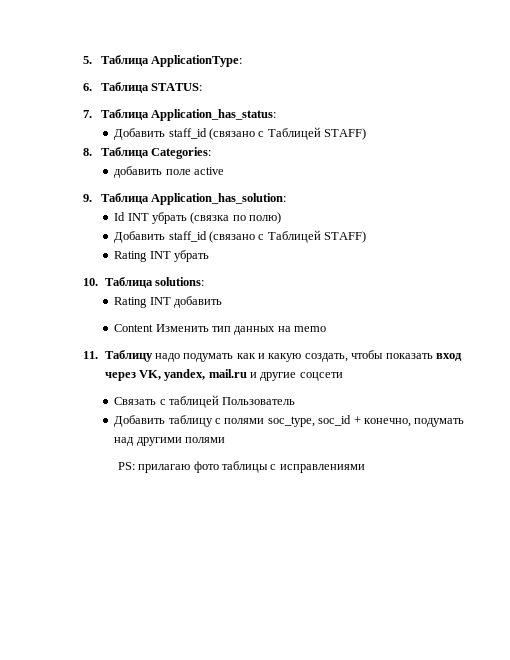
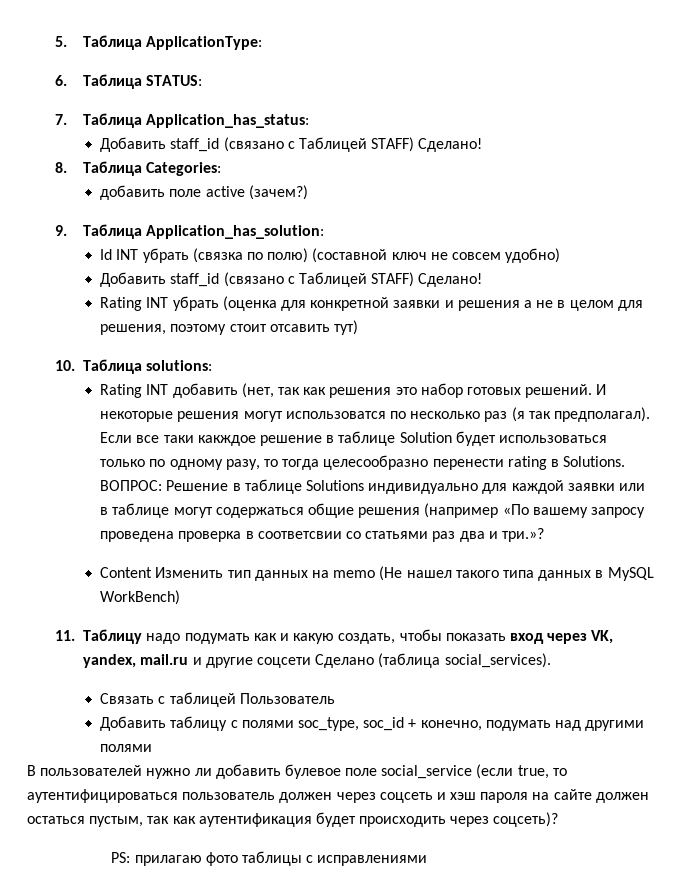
  7. Таблица Application_has_status:
- Добавить staff_id (связано с Таблицей STAFF)
+ Добавить staff_id (связано с Таблицей STAFF) Сделано!
- добавить поле active
+ добавить поле active (зачем?)
- Id INT убрать (связка по полю)
- Добавить staff_id (связано с Таблицей STAFF)
+ Id INT убрать (связка по полю) (составной ключ не совсем удобно)
+ Добавить staff_id (связано с Таблицей STAFF) Сделано!
- Rating INT убрать
+ Rating INT убрать (оценка для конкретной заявки и решения а не в целом для решения, поэтому стоит отсавить тут)
- Rating INT добавить
+ Rating INT добавить (нет, так как решения это набор готовых решений. И некоторые решения могут использоватся по несколько раз (я так предполагал). Если все таки какждое решение в таблице Solution будет использоваться только по одному разу, то тогда целесообразно перенести rating в Solutions. ВОПРОС: Решение в таблице Solutions индивидуально для каждой заявки или в таблице могут содержаться общие решения (например «По вашему запросу проведена проверка в соответсвии со статьями раз два и три.»?
- Content Изменить тип данных на memo
+ Content Изменить тип данных на memo (Не нашел такого типа данных в MySQL WorkBench)
- 11. Таблицу надо подумать как и какую создать, чтобы показать вход через VK, yandex, mail.ru и другие соцсети
+ 11. Таблицу надо подумать как и какую создать, чтобы показать вход через VK, yandex, mail.ru и другие соцсети Сделано (таблица social_services).
+ В пользователей нужно ли добавить булевое поле social_service (если true, то аутентифицироваться пользователь должен через соцсеть и хэш пароля на сайте должен остаться пустым, так как аутентификация будет происходить через соцсеть)?

